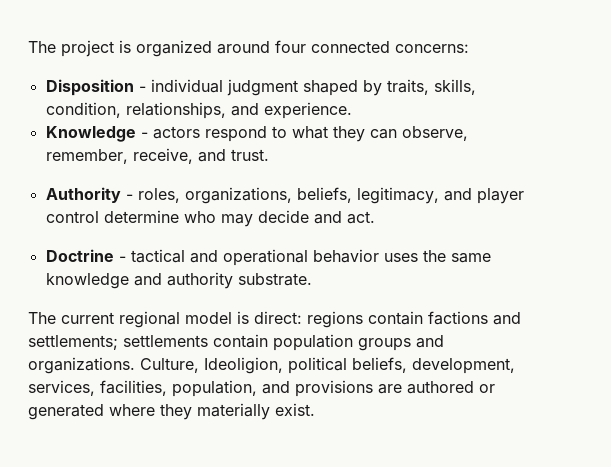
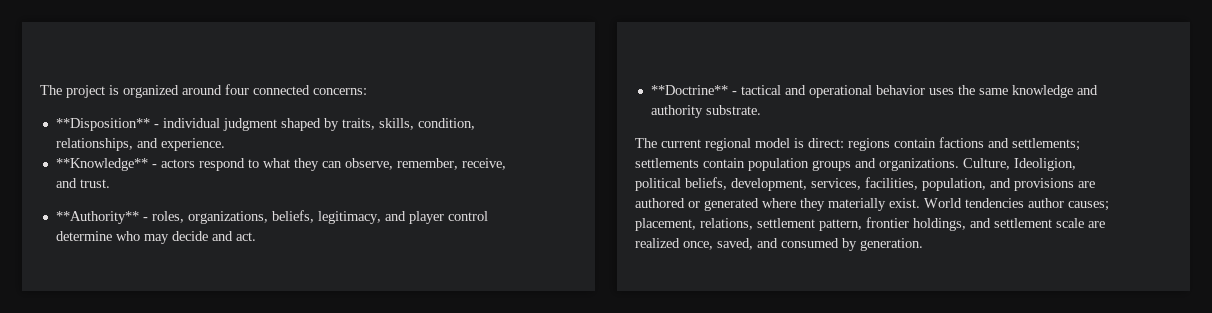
- Disposition - individual judgment shaped by traits, skills, condition, relationships, and experience.
+ **Disposition** - individual judgment shaped by traits, skills, condition, relationships, and experience.
- Knowledge - actors respond to what they can observe, remember, receive, and trust.
+ **Knowledge** - actors respond to what they can observe, remember, receive, and trust.
- Authority - roles, organizations, beliefs, legitimacy, and player control determine who may decide and act.
+ **Authority** - roles, organizations, beliefs, legitimacy, and player control determine who may decide and act.
- Doctrine - tactical and operational behavior uses the same knowledge and authority substrate.
+ **Doctrine** - tactical and operational behavior uses the same knowledge and authority substrate.
+ World tendencies author causes; placement, relations, settlement pattern, frontier holdings, and settlement scale are realized once, saved, and consumed by generation.

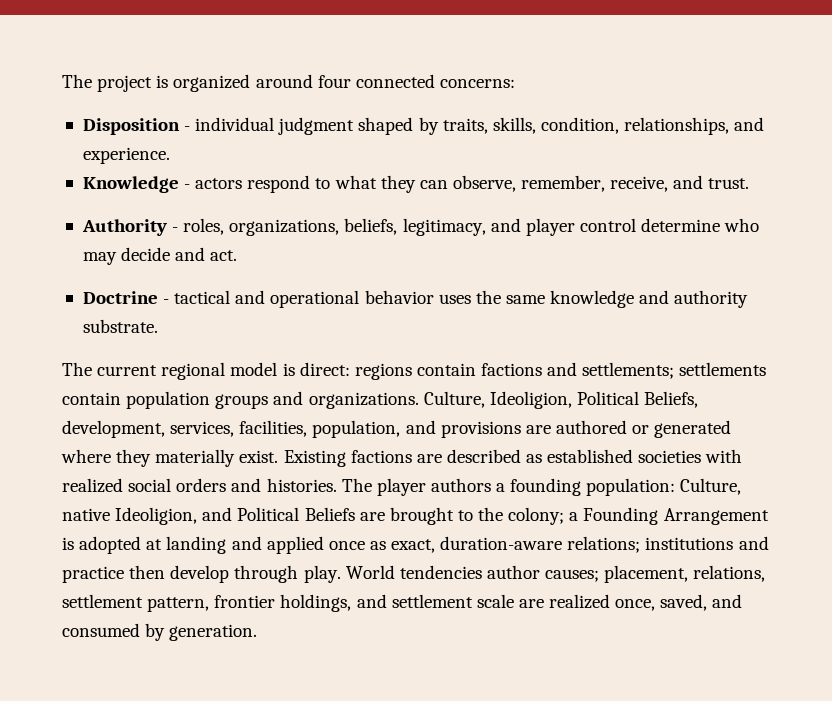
- **Disposition** - individual judgment shaped by traits, skills, condition, relationships, and experience.
+ Disposition - individual judgment shaped by traits, skills, condition, relationships, and experience.
- **Knowledge** - actors respond to what they can observe, remember, receive, and trust.
+ Knowledge - actors respond to what they can observe, remember, receive, and trust.
- **Authority** - roles, organizations, beliefs, legitimacy, and player control determine who may decide and act.
+ Authority - roles, organizations, beliefs, legitimacy, and player control determine who may decide and act.
- **Doctrine** - tactical and operational behavior uses the same knowledge and authority substrate.
+ Doctrine - tactical and operational behavior uses the same knowledge and authority substrate.
- Culture, Ideoligion, political beliefs, development, services, facilities, population, and provisions are authored or generated where they materially exist.
+ Culture, Ideoligion, Political Beliefs, development, services, facilities, population, and provisions are authored or generated where they materially exist.
+ Existing factions are described as established societies with realized social orders and histories. The player authors a founding population: Culture, native Ideoligion, and Political Beliefs are brought to the colony; a Founding Arrangement is adopted at landing and applied once as exact, duration-aware relations; institutions and practice then develop through play.

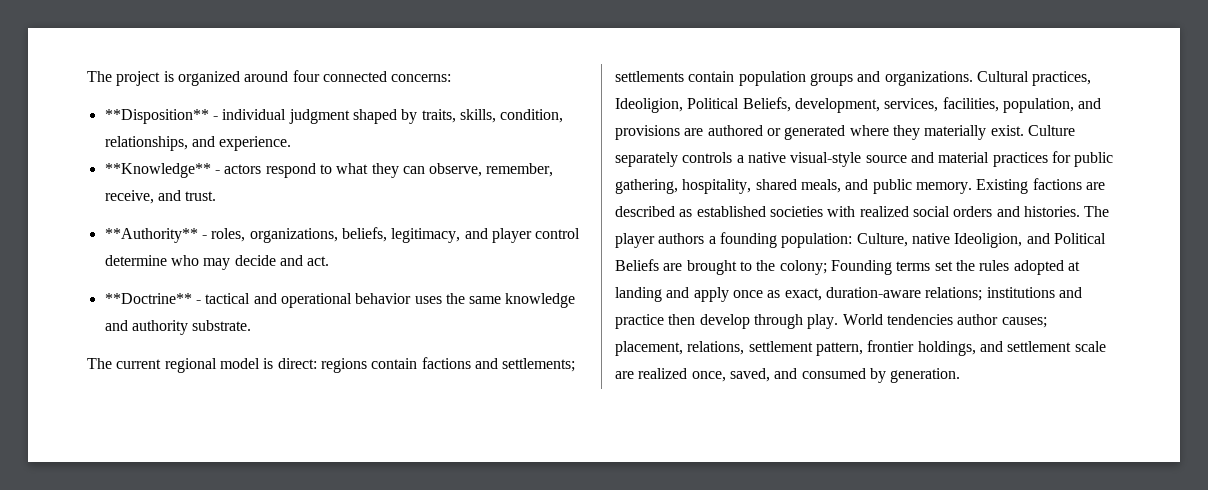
- Disposition - individual judgment shaped by traits, skills, condition, relationships, and experience.
+ **Disposition** - individual judgment shaped by traits, skills, condition, relationships, and experience.
- Knowledge - actors respond to what they can observe, remember, receive, and trust.
+ **Knowledge** - actors respond to what they can observe, remember, receive, and trust.
- Authority - roles, organizations, beliefs, legitimacy, and player control determine who may decide and act.
+ **Authority** - roles, organizations, beliefs, legitimacy, and player control determine who may decide and act.
- Doctrine - tactical and operational behavior uses the same knowledge and authority substrate.
+ **Doctrine** - tactical and operational behavior uses the same knowledge and authority substrate.
- Culture, Ideoligion, Political Beliefs, development, services, facilities, population, and provisions are authored or generated where they materially exist.
+ Cultural practices, Ideoligion, Political Beliefs, development, services, facilities, population, and provisions are authored or generated where they materially exist.
+ Culture separately controls a native visual-style source and material practices for public gathering, hospitality, shared meals, and public memory.
- The player authors a founding population: Culture, native Ideoligion, and Political Beliefs are brought to the colony; a Founding Arrangement is adopted at landing and applied once as exact, duration-aware relations; institutions and practice then develop through play.
+ The player authors a founding population: Culture, native Ideoligion, and Political Beliefs are brought to the colony; Founding terms set the rules adopted at landing and apply once as exact, duration-aware relations; institutions and practice then develop through play.

